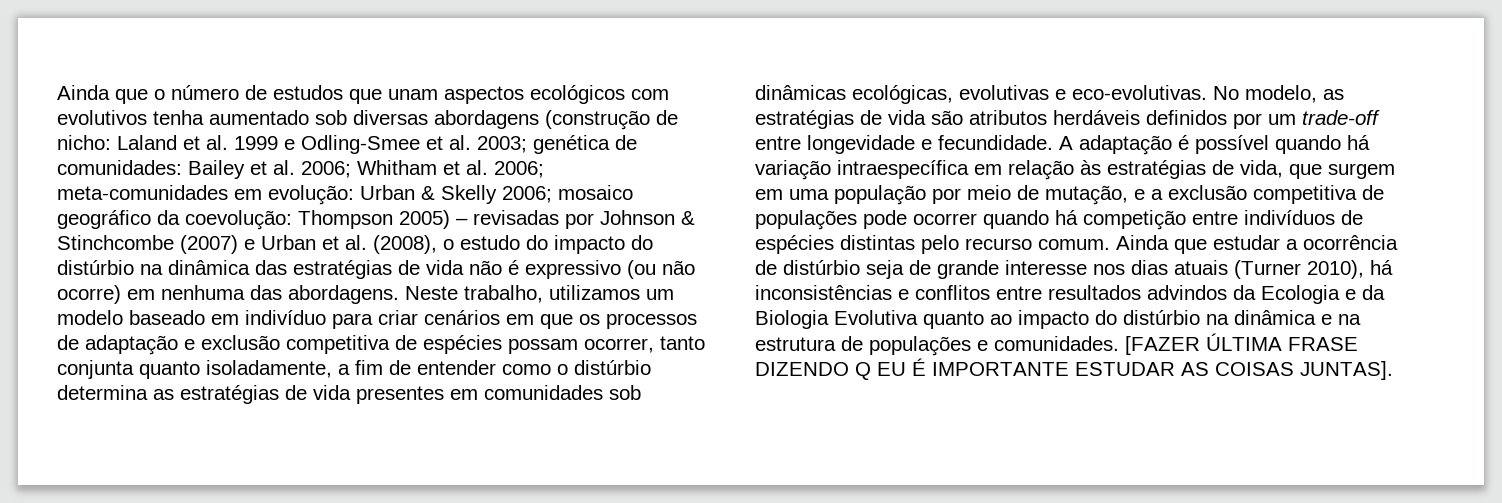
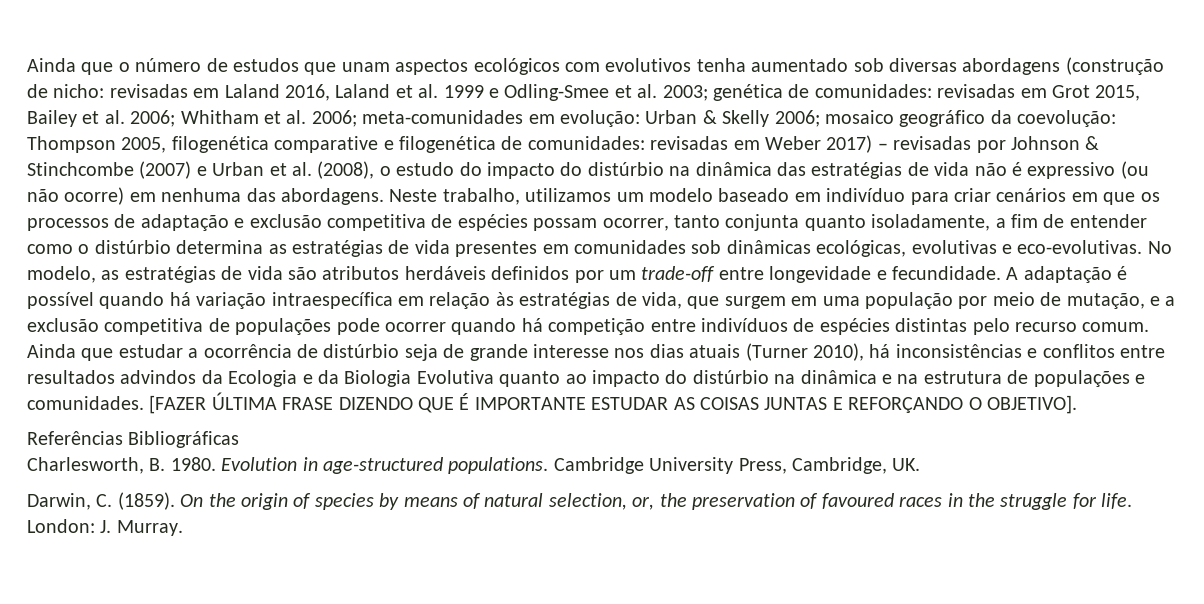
- Laland et al. 1999 e Odling-Smee et al. 2003;
+ revisadas em Laland 2016, Laland et al. 1999 e Odling-Smee et al. 2003;
- Bailey et al. 2006;
+ revisadas em Grot 2015, Bailey et al. 2006;
- Thompson 2005) – revisadas por Johnson & Stinchcombe (2007) e Urban et al. (2008), o estudo do impacto do distúrbio na dinâmica das estratégias de vida não é expressivo (ou não ocorre) em nenhuma das abordagens.
+ Thompson 2005, filogenética comparative e filogenética de comunidades: revisadas em Weber 2017) – revisadas por Johnson & Stinchcombe (2007) e Urban et al. (2008), o estudo do impacto do distúrbio na dinâmica das estratégias de vida não é expressivo (ou não ocorre) em nenhuma das abordagens.
- [FAZER ÚLTIMA FRASE DIZENDO Q EU É IMPORTANTE ESTUDAR AS COISAS JUNTAS].
+ [FAZER ÚLTIMA FRASE DIZENDO QUE É IMPORTANTE ESTUDAR AS COISAS JUNTAS E REFORÇANDO O OBJETIVO].
+ Referências Bibliográficas
+ Charlesworth, B. 1980. Evolution in age-structured populations. Cambridge University Press, Cambridge, UK.
+ Darwin, C. (1859). On the origin of species by means of natural selection, or, the preservation of favoured races in the struggle for life. London: J. Murray.

